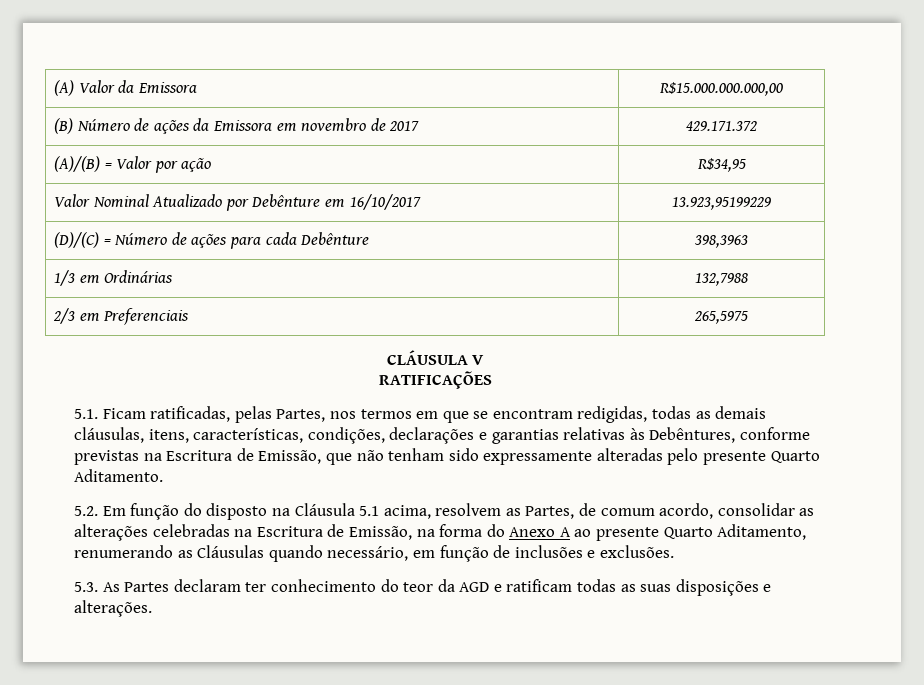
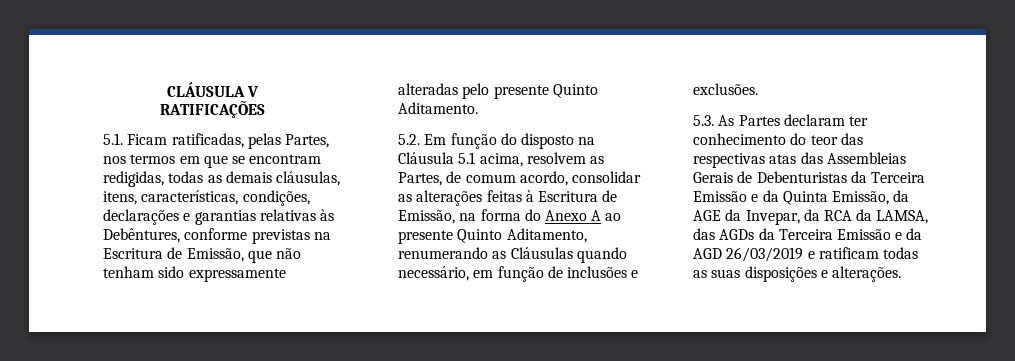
- (A) Valor da Emissora | R$15.000.000.000,00
- (B) Número de ações da Emissora em novembro de 2017 | 429.171.372
- (A)/(B) = Valor por ação | R$34,95
- Valor Nominal Atualizado por Debênture em 16/10/2017 | 13.923,95199229
- (D)/(C) = Número de ações para cada Debênture | 398,3963
- 1/3 em Ordinárias | 132,7988
- 2/3 em Preferenciais | 265,5975
- 5.1. Ficam ratificadas, pelas Partes, nos termos em que se encontram redigidas, todas as demais cláusulas, itens, características, condições, declarações e garantias relativas às Debêntures, conforme previstas na Escritura de Emissão, que não tenham sido expressamente alteradas pelo presente Quarto Aditamento.
+ 5.1. Ficam ratificadas, pelas Partes, nos termos em que se encontram redigidas, todas as demais cláusulas, itens, características, condições, declarações e garantias relativas às Debêntures, conforme previstas na Escritura de Emissão, que não tenham sido expressamente alteradas pelo presente Quinto Aditamento.
- 5.2. Em função do disposto na Cláusula 5.1 acima, resolvem as Partes, de comum acordo, consolidar as alterações celebradas na Escritura de Emissão, na forma do Anexo A ao presente Quarto Aditamento, renumerando as Cláusulas quando necessário, em função de inclusões e exclusões.
+ 5.2. Em função do disposto na Cláusula 5.1 acima, resolvem as Partes, de comum acordo, consolidar as alterações feitas à Escritura de Emissão, na forma do Anexo A ao presente Quinto Aditamento, renumerando as Cláusulas quando necessário, em função de inclusões e exclusões.
- 5.3. As Partes declaram ter conhecimento do teor da AGD e ratificam todas as suas disposições e alterações.
+ 5.3. As Partes declaram ter conhecimento do teor das respectivas atas das Assembleias Gerais de Debenturistas da Terceira Emissão e da Quinta Emissão, da AGE da Invepar, da RCA da LAMSA, das AGDs da Terceira Emissão e da AGD 26/03/2019 e ratificam todas as suas disposições e alterações.

